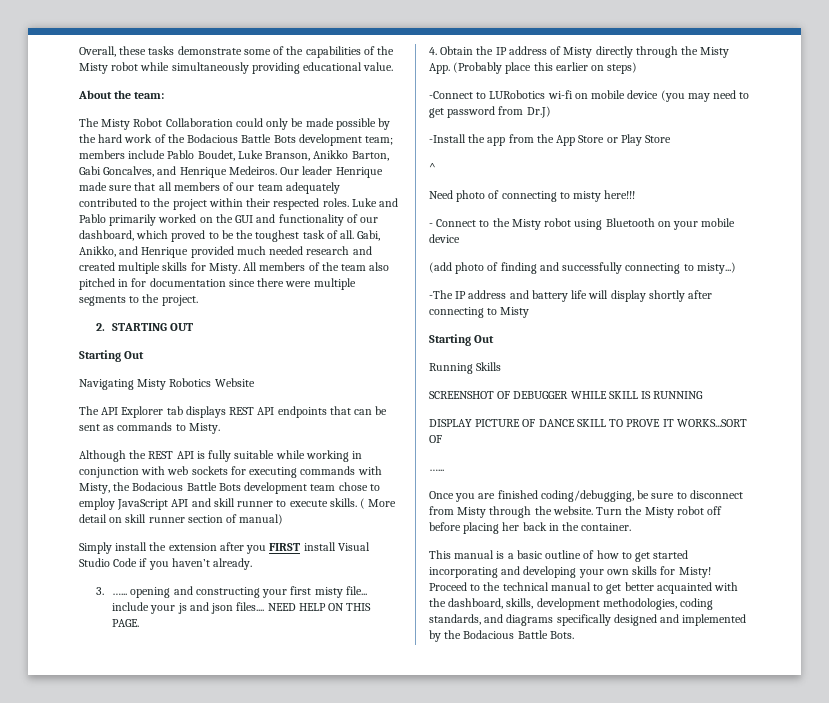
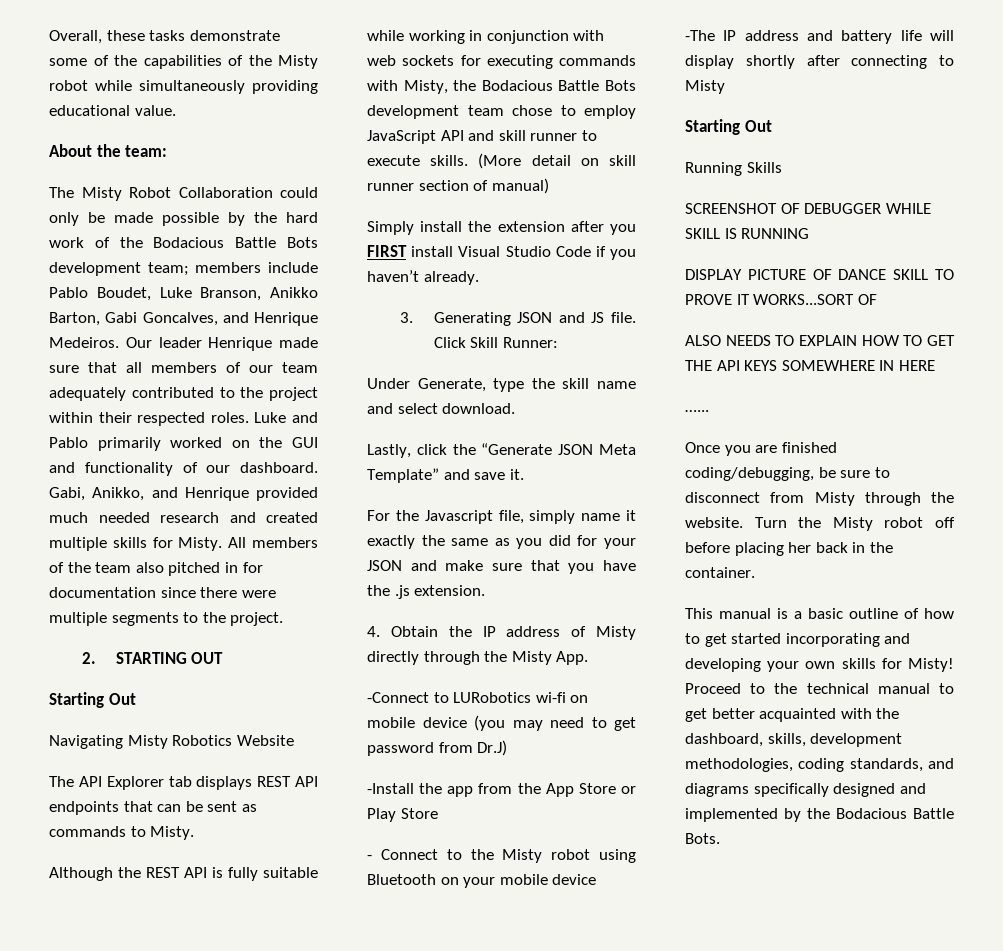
- Luke and Pablo primarily worked on the GUI and functionality of our dashboard, which proved to be the toughest task of all.
+ Luke and Pablo primarily worked on the GUI and functionality of our dashboard.
- ( More detail on skill runner section of manual)
+ (More detail on skill runner section of manual)
- 3. …... opening and constructing your first misty file... include your js and json files.... NEED HELP ON THIS PAGE.
+ 3. Generating JSON and JS file. Click Skill Runner:
+ Under Generate, type the skill name and select download.
+ Lastly, click the “Generate JSON Meta Template” and save it.
+ For the Javascript file, simply name it exactly the same as you did for your JSON and make sure that you have the .js extension.
- 4. Obtain the IP address of Misty directly through the Misty App. (Probably place this earlier on steps)
+ 4. Obtain the IP address of Misty directly through the Misty App.
- ^
- Need photo of connecting to misty here!!!
- (add photo of finding and successfully connecting to misty...)
+ ALSO NEEDS TO EXPLAIN HOW TO GET THE API KEYS SOMEWHERE IN HERE

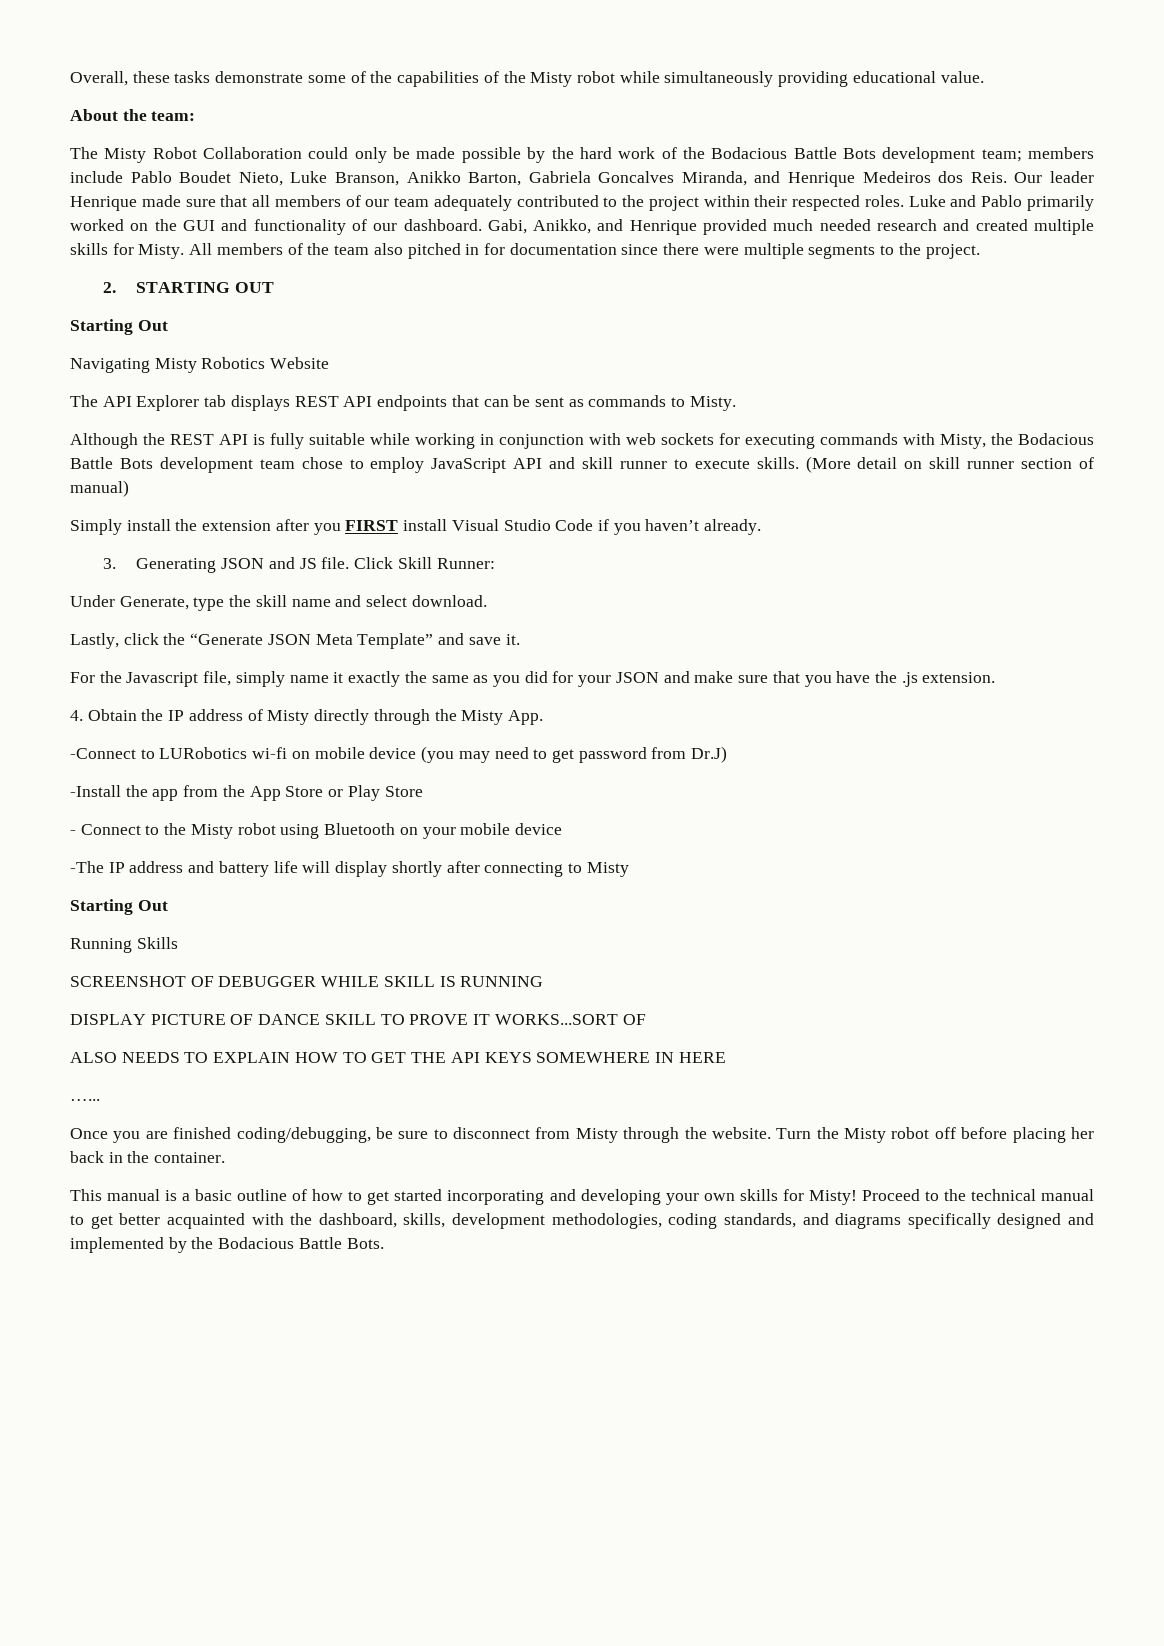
- The Misty Robot Collaboration could only be made possible by the hard work of the Bodacious Battle Bots development team; members include Pablo Boudet, Luke Branson, Anikko Barton, Gabi Goncalves, and Henrique Medeiros.
+ The Misty Robot Collaboration could only be made possible by the hard work of the Bodacious Battle Bots development team; members include Pablo Boudet Nieto, Luke Branson, Anikko Barton, Gabriela Goncalves Miranda, and Henrique Medeiros dos Reis.

